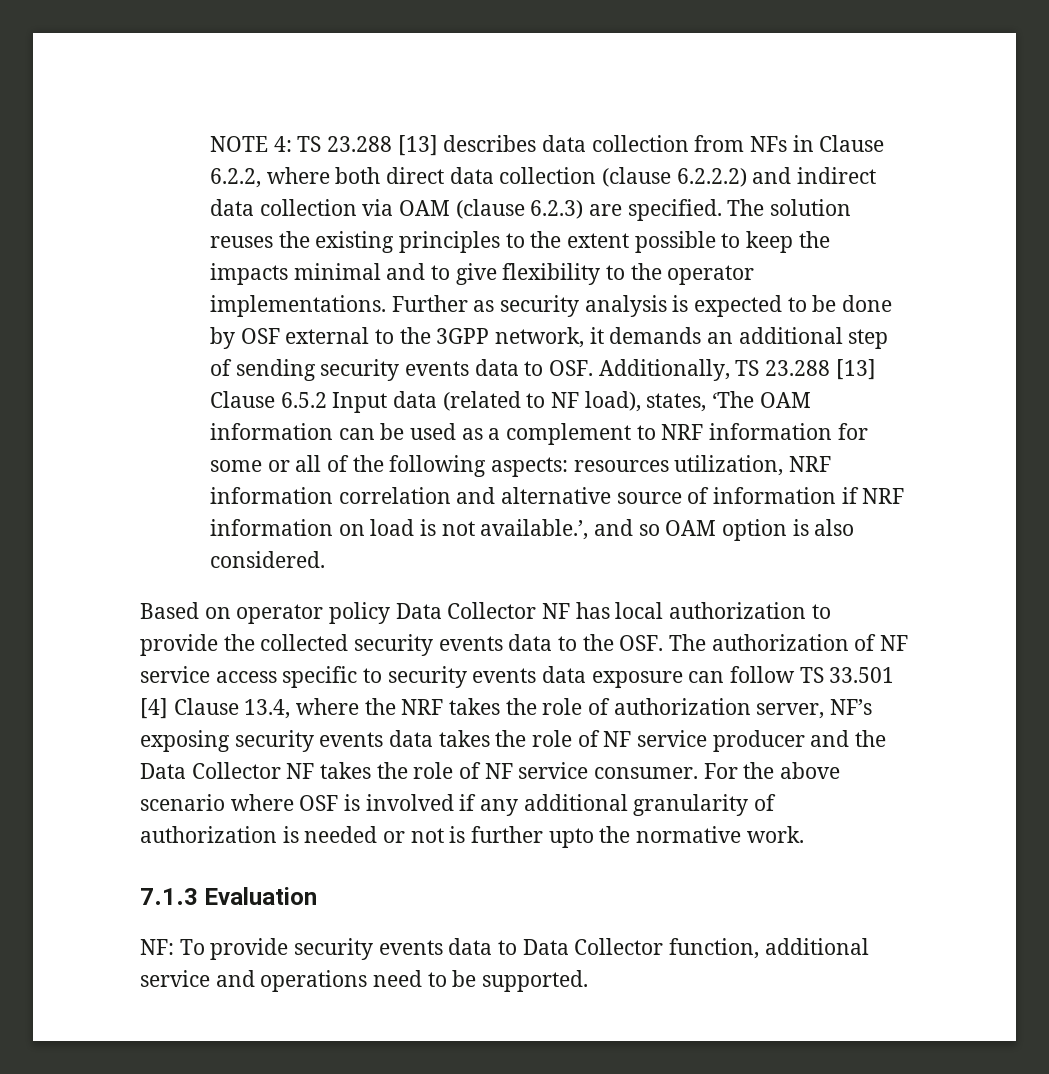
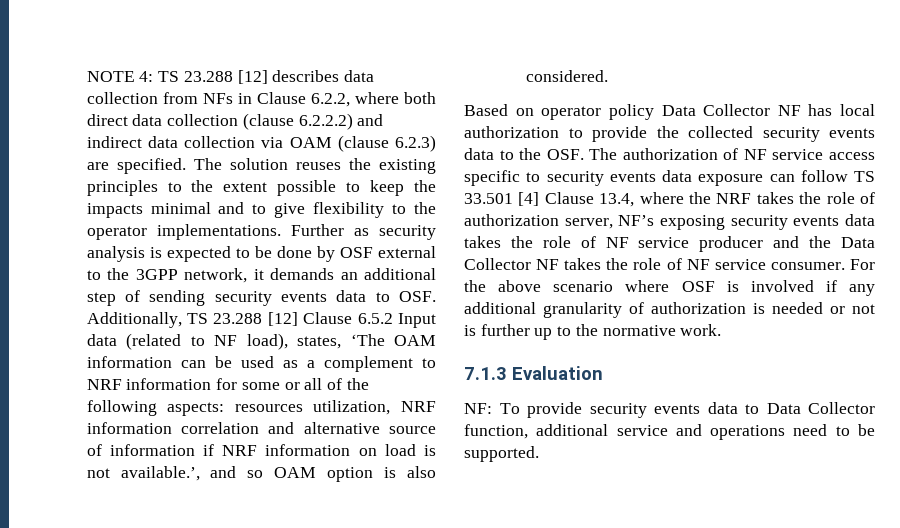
- NOTE 4: TS 23.288 [13] describes data collection from NFs in Clause 6.2.2, where both direct data collection (clause 6.2.2.2) and indirect data collection via OAM (clause 6.2.3) are specified.
+ NOTE 4: TS 23.288 [12] describes data collection from NFs in Clause 6.2.2, where both direct data collection (clause 6.2.2.2) and indirect data collection via OAM (clause 6.2.3) are specified.
- Further as security analysis is expected to be done by OSF external to the 3GPP network, it demands an additional step of sending security events data to OSF. Additionally, TS 23.288 [13] Clause 6.5.2 Input data (related to NF load), states, ‘The OAM information can be used as a complement to NRF information for some or all of the following aspects:
+ Further as security analysis is expected to be done by OSF external to the 3GPP network, it demands an additional step of sending security events data to OSF. Additionally, TS 23.288 [12] Clause 6.5.2 Input data (related to NF load), states, ‘The OAM information can be used as a complement to NRF information for some or all of the following aspects:
- For the above scenario where OSF is involved if any additional granularity of authorization is needed or not is further upto the normative work.
+ For the above scenario where OSF is involved if any additional granularity of authorization is needed or not is further up to the normative work.

